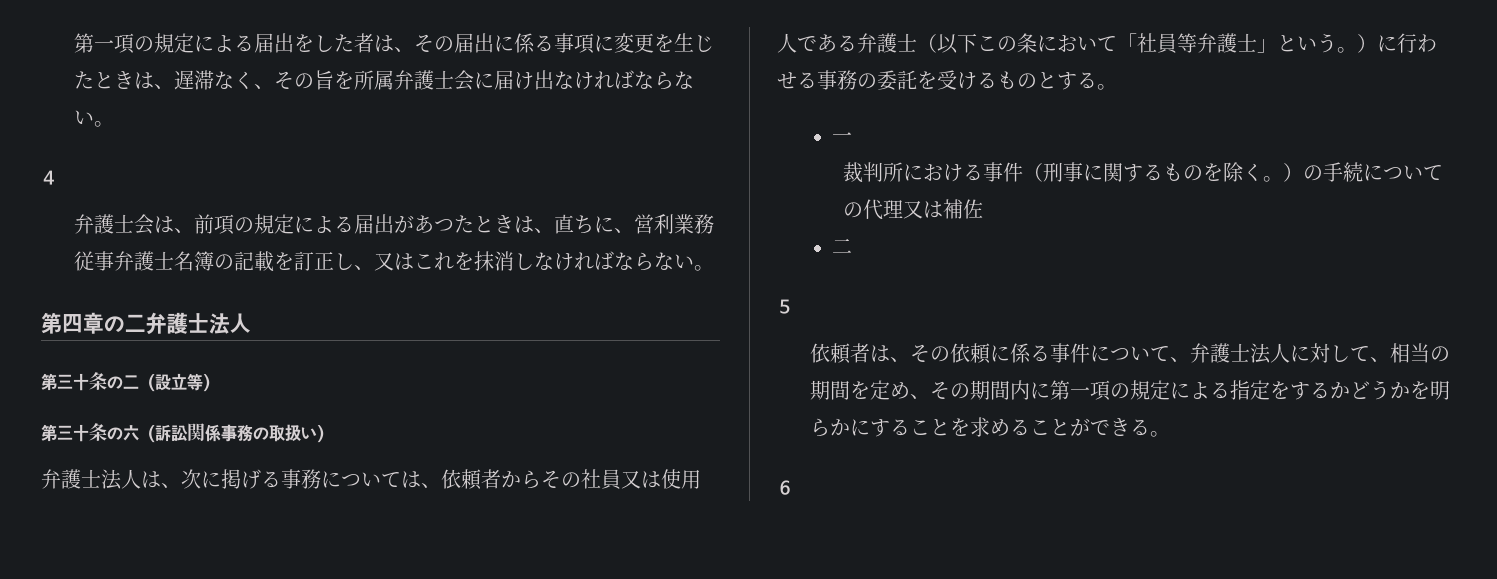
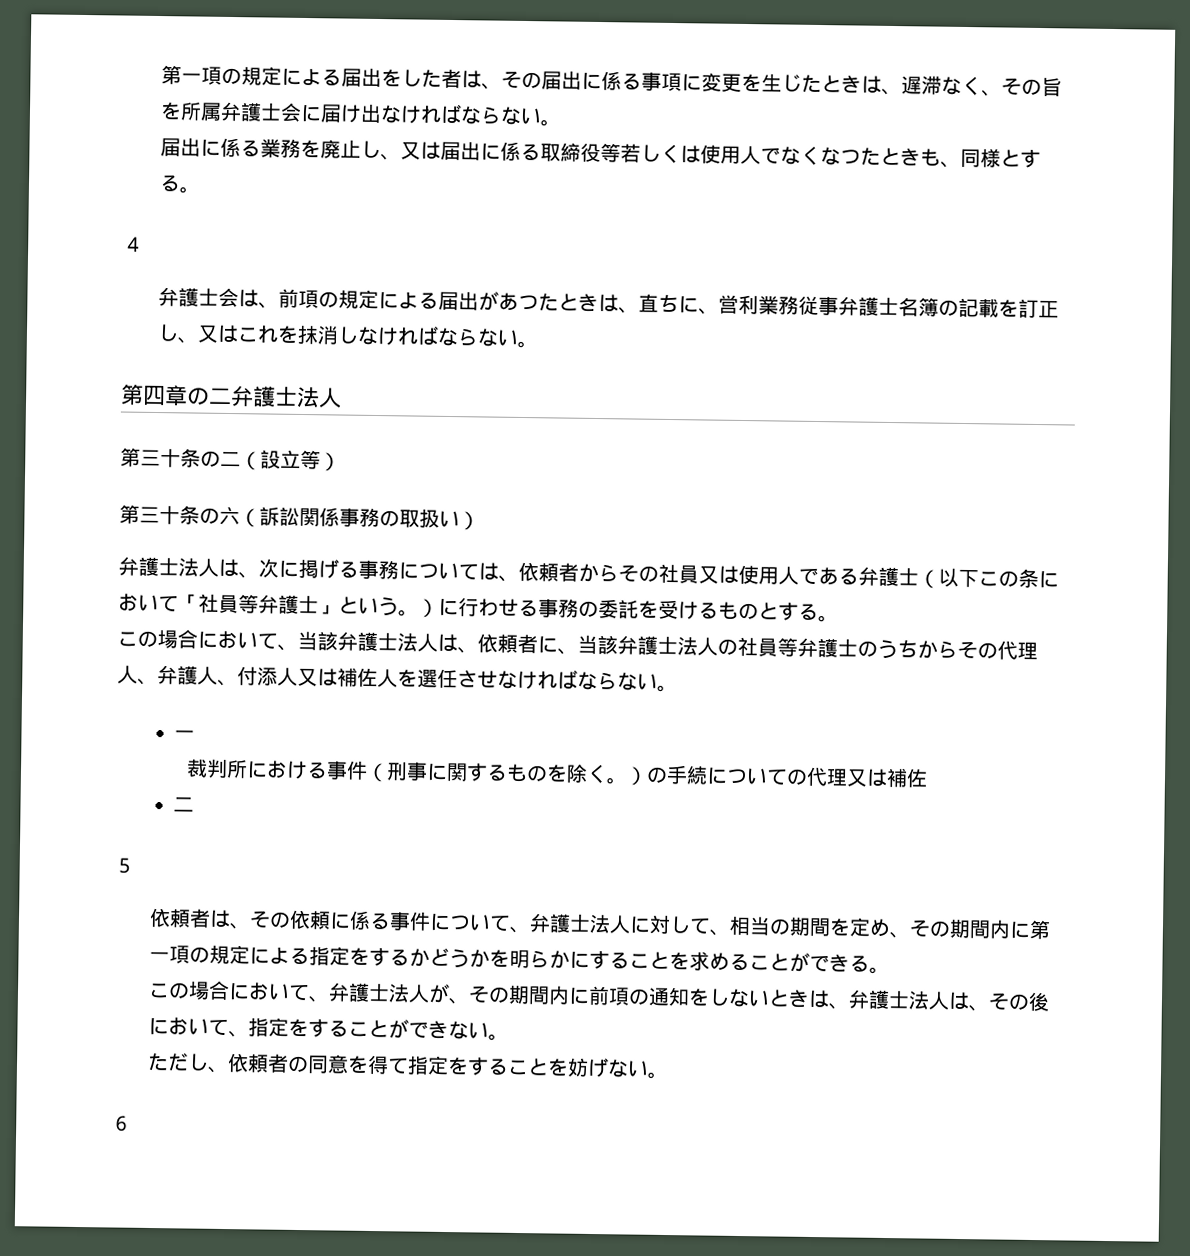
+ 届出に係る業務を廃止し、又は届出に係る取締役等若しくは使用人でなくなつたときも、同様とする。
+ この場合において、当該弁護士法人は、依頼者に、当該弁護士法人の社員等弁護士のうちからその代理人、弁護人、付添人又は補佐人を選任させなければならない。
+ この場合において、弁護士法人が、その期間内に前項の通知をしないときは、弁護士法人は、その後において、指定をすることができない。
+ ただし、依頼者の同意を得て指定をすることを妨げない。

